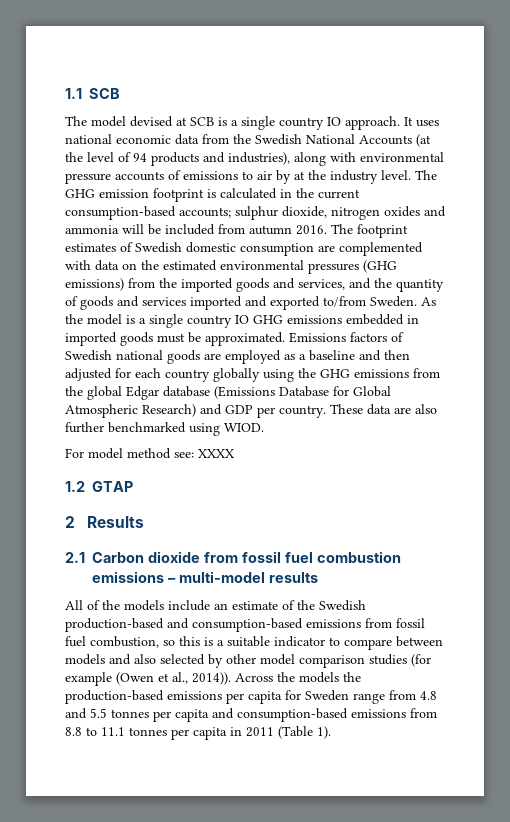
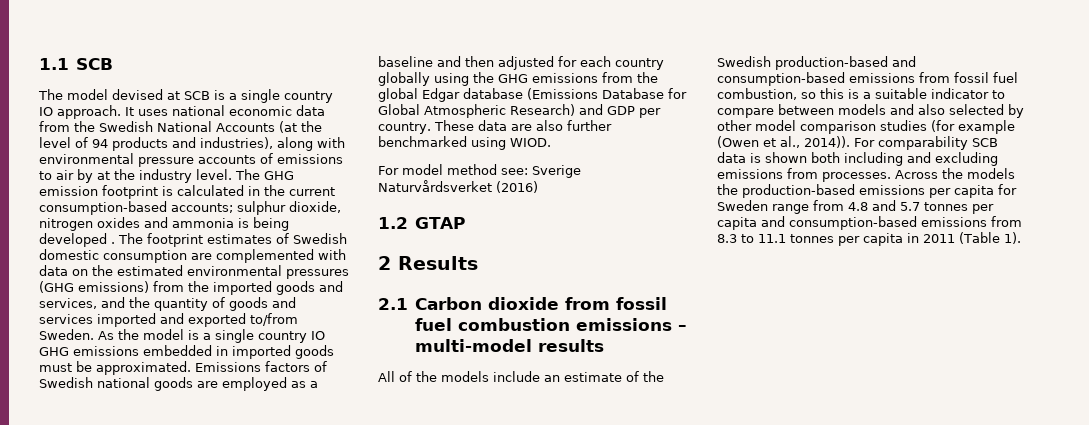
- The GHG emission footprint is calculated in the current consumption-based accounts; sulphur dioxide, nitrogen oxides and ammonia will be included from autumn 2016.
+ The GHG emission footprint is calculated in the current consumption-based accounts; sulphur dioxide, nitrogen oxides and ammonia is being developed .
- For model method see: XXXX
+ For model method see: Sverige Naturvårdsverket (2016)
+ For comparability SCB data is shown both including and excluding emissions from processes.
- Across the models the production-based emissions per capita for Sweden range from 4.8 and 5.5 tonnes per capita and consumption-based emissions from 8.8 to 11.1 tonnes per capita in 2011 (Table 1).
+ Across the models the production-based emissions per capita for Sweden range from 4.8 and 5.7 tonnes per capita and consumption-based emissions from 8.3 to 11.1 tonnes per capita in 2011 (Table 1).

